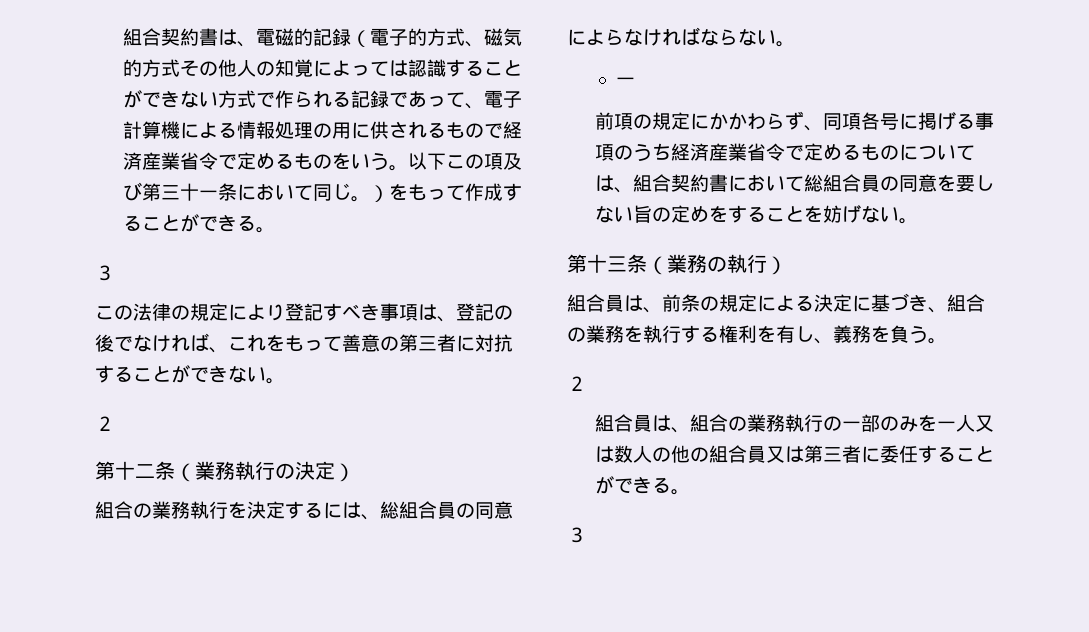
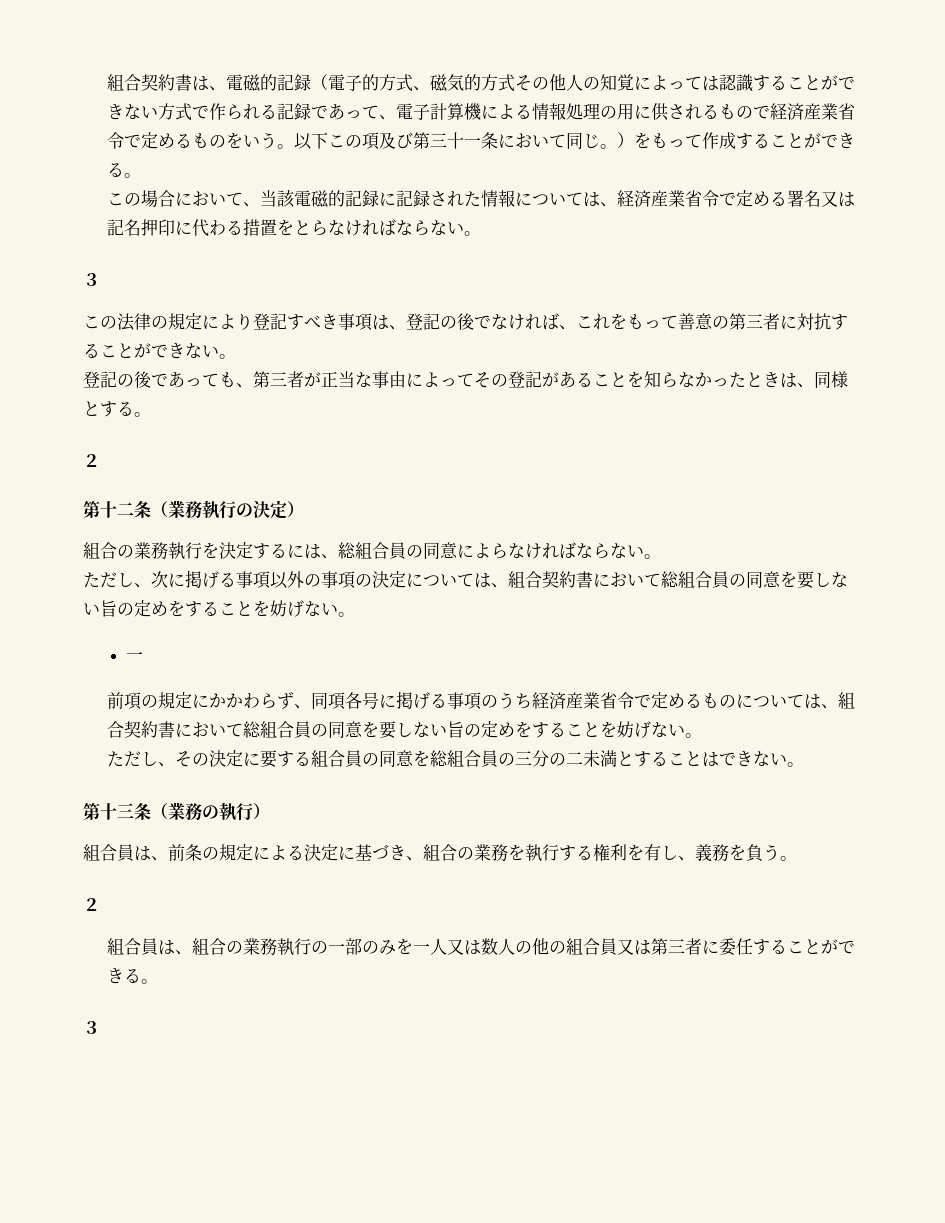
+ この場合において、当該電磁的記録に記録された情報については、経済産業省令で定める署名又は記名押印に代わる措置をとらなければならない。
+ 登記の後であっても、第三者が正当な事由によってその登記があることを知らなかったときは、同様とする。
+ ただし、次に掲げる事項以外の事項の決定については、組合契約書において総組合員の同意を要しない旨の定めをすることを妨げない。
+ ただし、その決定に要する組合員の同意を総組合員の三分の二未満とすることはできない。

